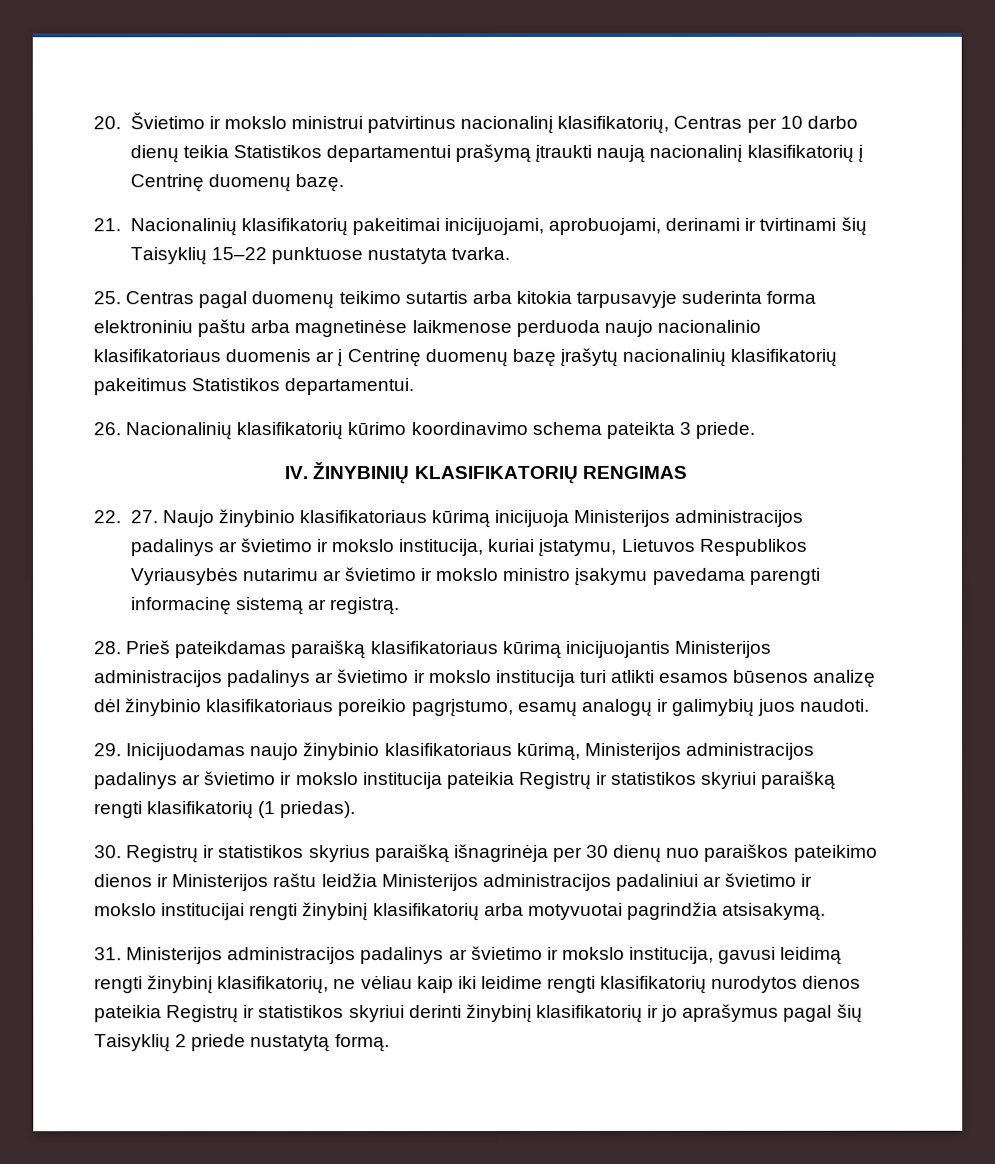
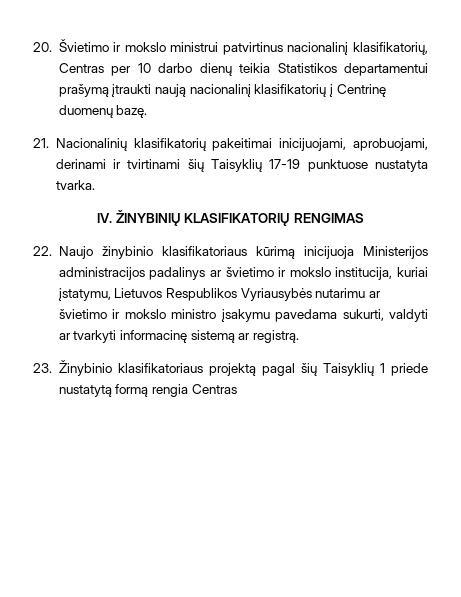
- 21. Nacionalinių klasifikatorių pakeitimai inicijuojami, aprobuojami, derinami ir tvirtinami šių Taisyklių 15–22 punktuose nustatyta tvarka.
+ 21. Nacionalinių klasifikatorių pakeitimai inicijuojami, aprobuojami, derinami ir tvirtinami šių Taisyklių 17-19 punktuose nustatyta tvarka.
- 25. Centras pagal duomenų teikimo sutartis arba kitokia tarpusavyje suderinta forma elektroniniu paštu arba magnetinėse laikmenose perduoda naujo nacionalinio klasifikatoriaus duomenis ar į Centrinę duomenų bazę įrašytų nacionalinių klasifikatorių pakeitimus Statistikos departamentui.
- 26. Nacionalinių klasifikatorių kūrimo koordinavimo schema pateikta 3 priede.
- 22. 27. Naujo žinybinio klasifikatoriaus kūrimą inicijuoja Ministerijos administracijos padalinys ar švietimo ir mokslo institucija, kuriai įstatymu, Lietuvos Respublikos Vyriausybės nutarimu ar švietimo ir mokslo ministro įsakymu pavedama parengti informacinę sistemą ar registrą.
+ 22. Naujo žinybinio klasifikatoriaus kūrimą inicijuoja Ministerijos administracijos padalinys ar švietimo ir mokslo institucija, kuriai įstatymu, Lietuvos Respublikos Vyriausybės nutarimu ar švietimo ir mokslo ministro įsakymu pavedama sukurti, valdyti ar tvarkyti informacinę sistemą ar registrą.
- 28. Prieš pateikdamas paraišką klasifikatoriaus kūrimą inicijuojantis Ministerijos administracijos padalinys ar švietimo ir mokslo institucija turi atlikti esamos būsenos analizę dėl žinybinio klasifikatoriaus poreikio pagrįstumo, esamų analogų ir galimybių juos naudoti.
- 29. Inicijuodamas naujo žinybinio klasifikatoriaus kūrimą, Ministerijos administracijos padalinys ar švietimo ir mokslo institucija pateikia Registrų ir statistikos skyriui paraišką rengti klasifikatorių (1 priedas).
- 30. Registrų ir statistikos skyrius paraišką išnagrinėja per 30 dienų nuo paraiškos pateikimo dienos ir Ministerijos raštu leidžia Ministerijos administracijos padaliniui ar švietimo ir mokslo institucijai rengti žinybinį klasifikatorių arba motyvuotai pagrindžia atsisakymą.
- 31. Ministerijos administracijos padalinys ar švietimo ir mokslo institucija, gavusi leidimą rengti žinybinį klasifikatorių, ne vėliau kaip iki leidime rengti klasifikatorių nurodytos dienos pateikia Registrų ir statistikos skyriui derinti žinybinį klasifikatorių ir jo aprašymus pagal šių Taisyklių 2 priede nustatytą formą.
+ 23. Žinybinio klasifikatoriaus projektą pagal šių Taisyklių 1 priede nustatytą formą rengia Centras

